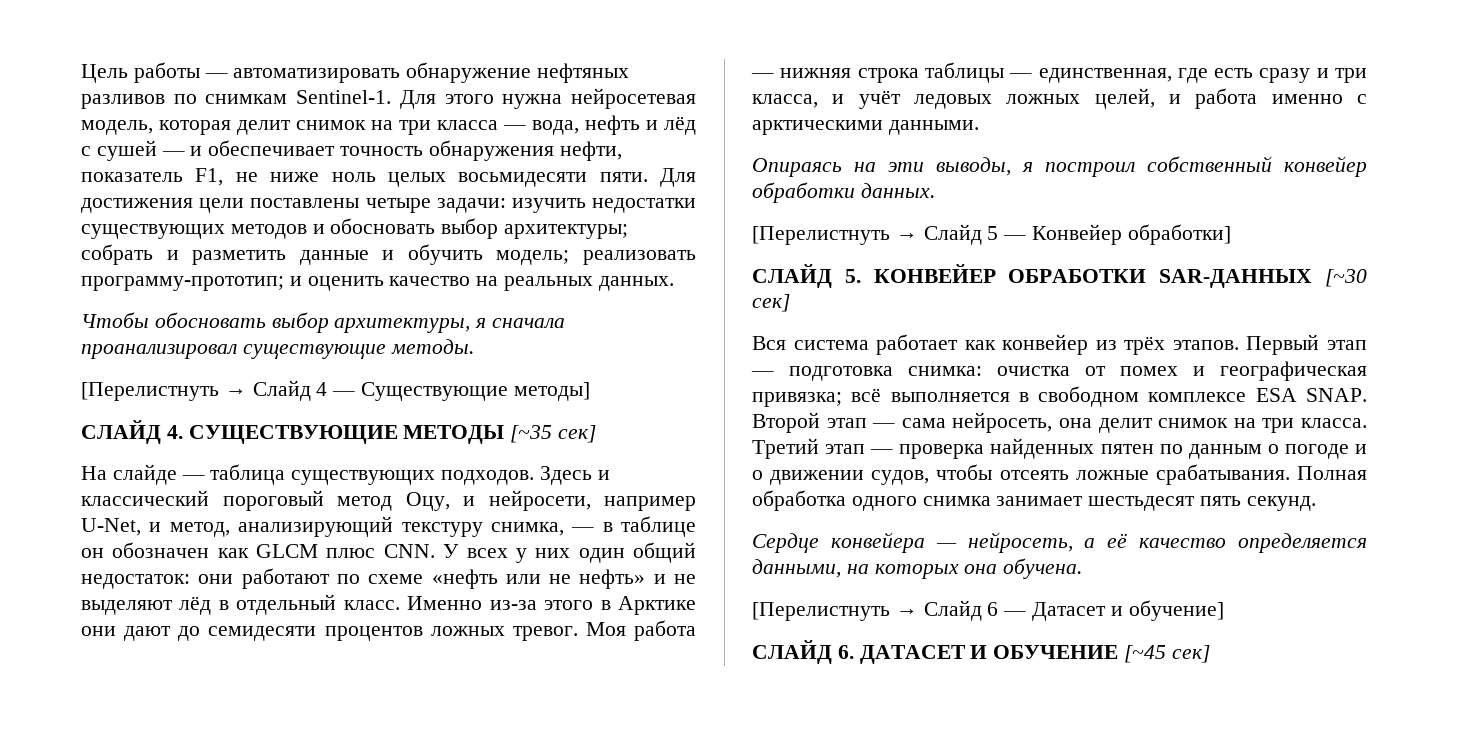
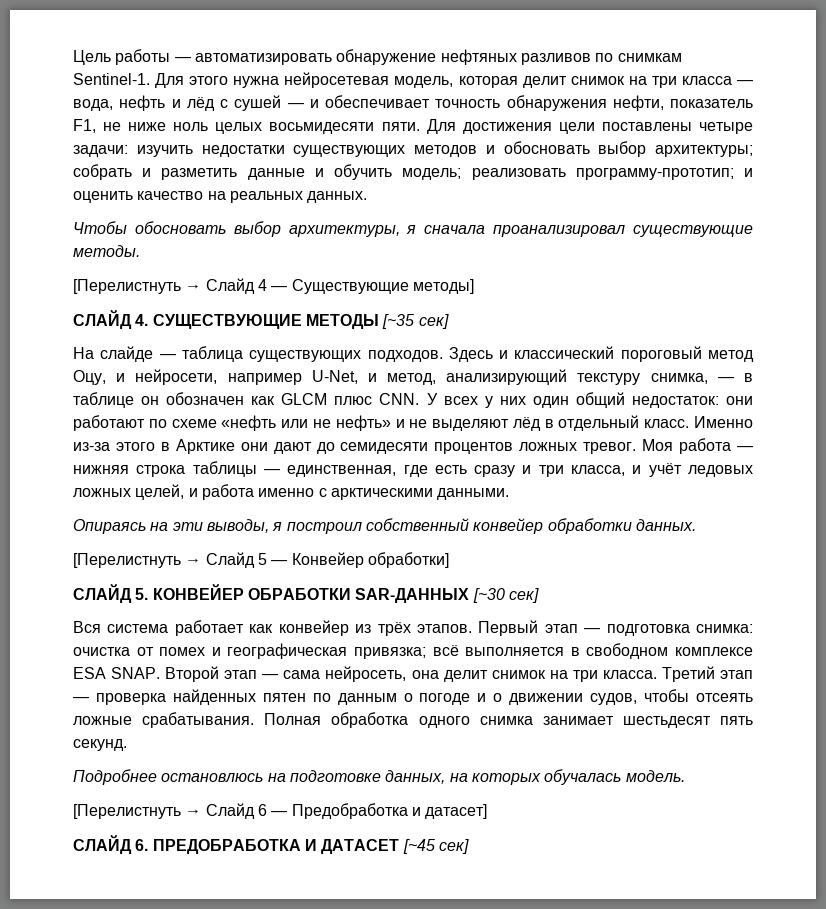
- Сердце конвейера — нейросеть, а её качество определяется данными, на которых она обучена.
+ Подробнее остановлюсь на подготовке данных, на которых обучалась модель.
- [Перелистнуть → Слайд 6 — Датасет и обучение]
+ [Перелистнуть → Слайд 6 — Предобработка и датасет]
- СЛАЙД 6. ДАТАСЕТ И ОБУЧЕНИЕ [~45 сек]
+ СЛАЙД 6. ПРЕДОБРАБОТКА И ДАТАСЕТ [~45 сек]

